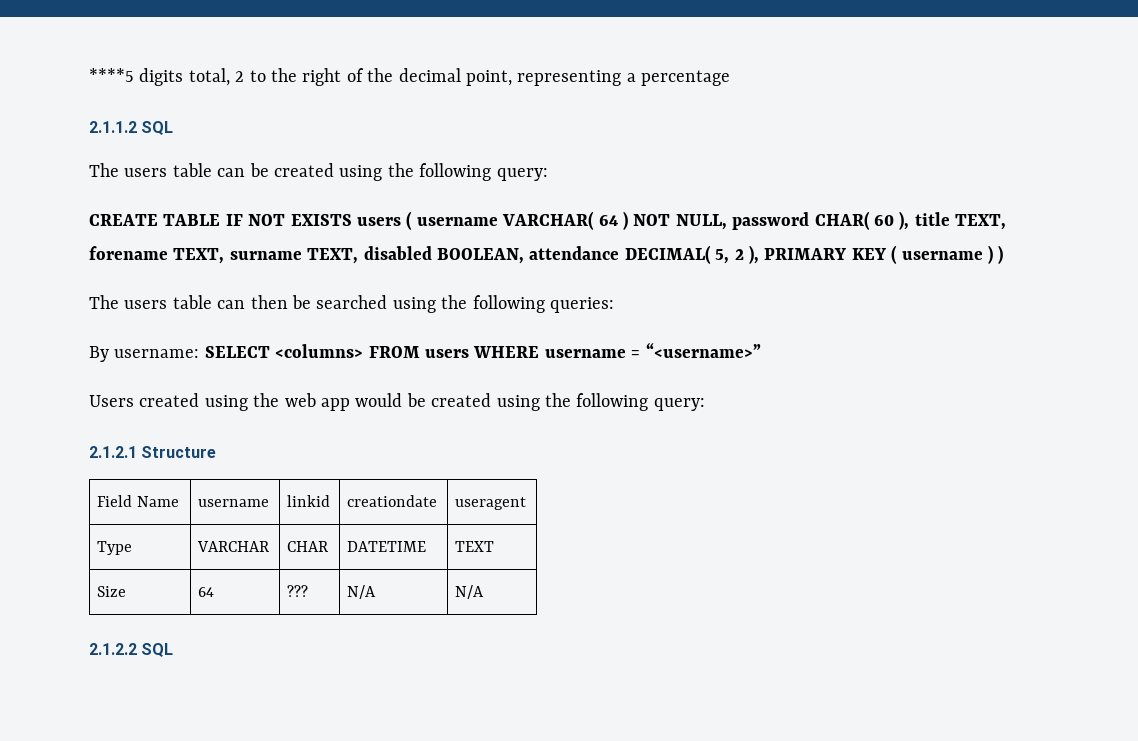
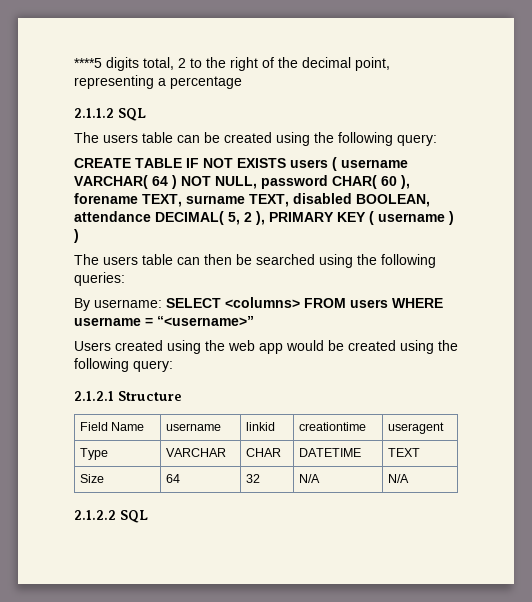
- CREATE TABLE IF NOT EXISTS users ( username VARCHAR( 64 ) NOT NULL, password CHAR( 60 ), title TEXT, forename TEXT, surname TEXT, disabled BOOLEAN, attendance DECIMAL( 5, 2 ), PRIMARY KEY ( username ) )
+ CREATE TABLE IF NOT EXISTS users ( username VARCHAR( 64 ) NOT NULL, password CHAR( 60 ), forename TEXT, surname TEXT, disabled BOOLEAN, attendance DECIMAL( 5, 2 ), PRIMARY KEY ( username ) )
- Field Name | username | linkid | creationdate | useragent
+ Field Name | username | linkid | creationtime | useragent
- Size | 64 | ??? | N/A | N/A
+ Size | 64 | 32 | N/A | N/A

